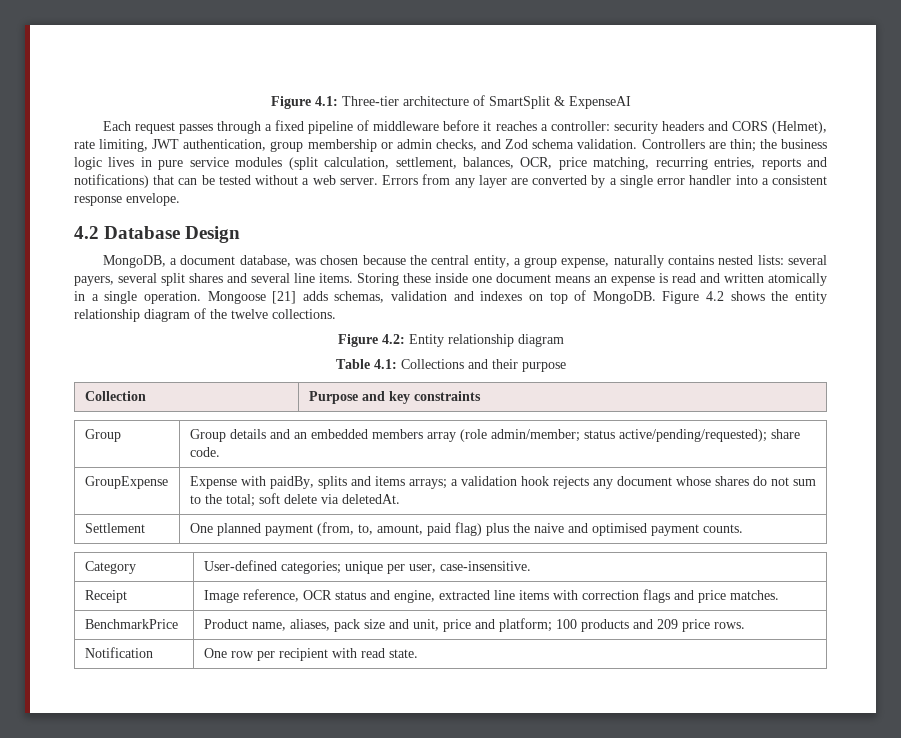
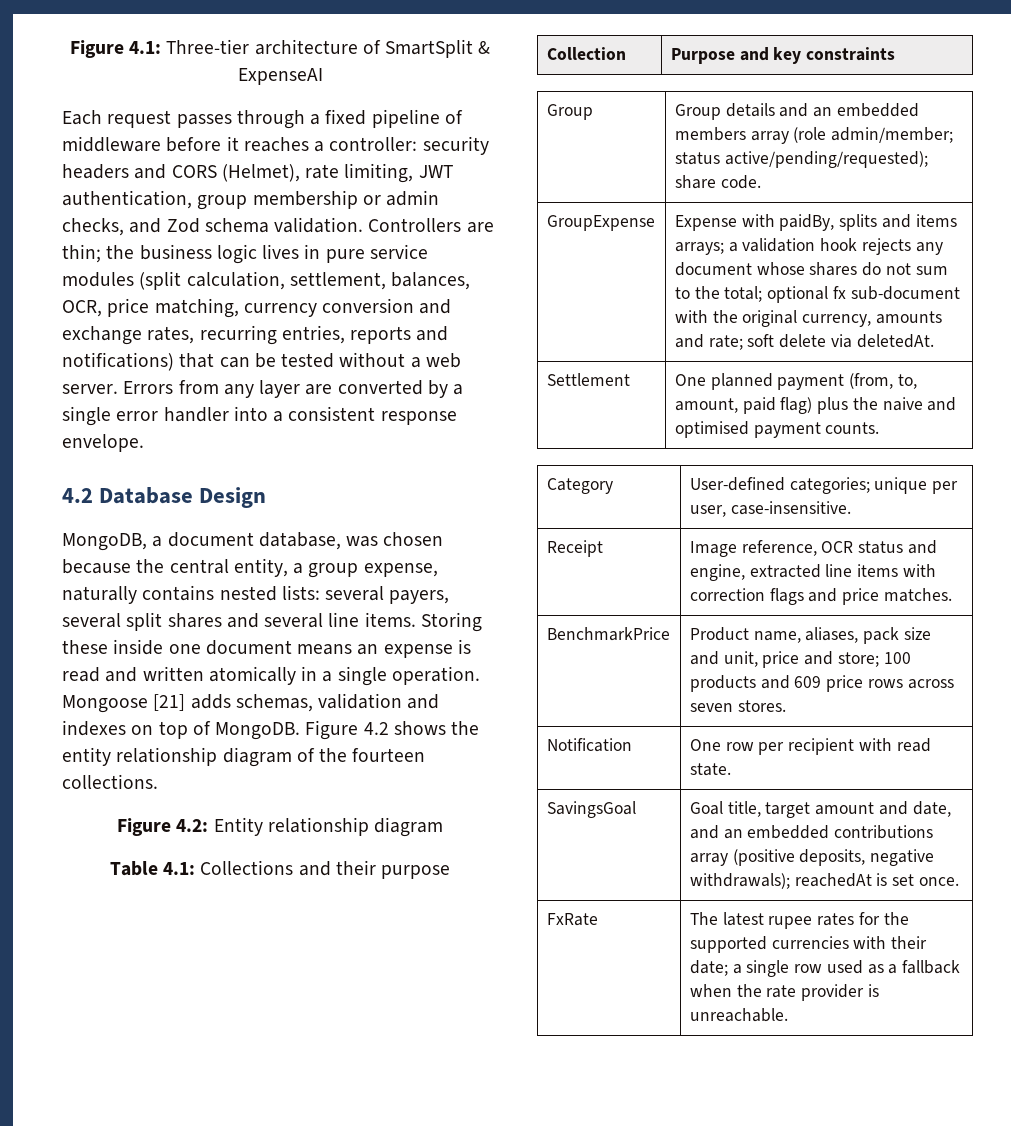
- Controllers are thin; the business logic lives in pure service modules (split calculation, settlement, balances, OCR, price matching, recurring entries, reports and notifications) that can be tested without a web server.
+ Controllers are thin; the business logic lives in pure service modules (split calculation, settlement, balances, OCR, price matching, currency conversion and exchange rates, recurring entries, reports and notifications) that can be tested without a web server.
- Figure 4.2 shows the entity relationship diagram of the twelve collections.
+ Figure 4.2 shows the entity relationship diagram of the fourteen collections.
- GroupExpense | Expense with paidBy, splits and items arrays; a validation hook rejects any document whose shares do not sum to the total; soft delete via deletedAt.
+ GroupExpense | Expense with paidBy, splits and items arrays; a validation hook rejects any document whose shares do not sum to the total; optional fx sub-document with the original currency, amounts and rate; soft delete via deletedAt.
- BenchmarkPrice | Product name, aliases, pack size and unit, price and platform; 100 products and 209 price rows.
+ BenchmarkPrice | Product name, aliases, pack size and unit, price and store; 100 products and 609 price rows across seven stores.
+ SavingsGoal | Goal title, target amount and date, and an embedded contributions array (positive deposits, negative withdrawals); reachedAt is set once.
+ FxRate | The latest rupee rates for the supported currencies with their date; a single row used as a fallback when the rate provider is unreachable.

